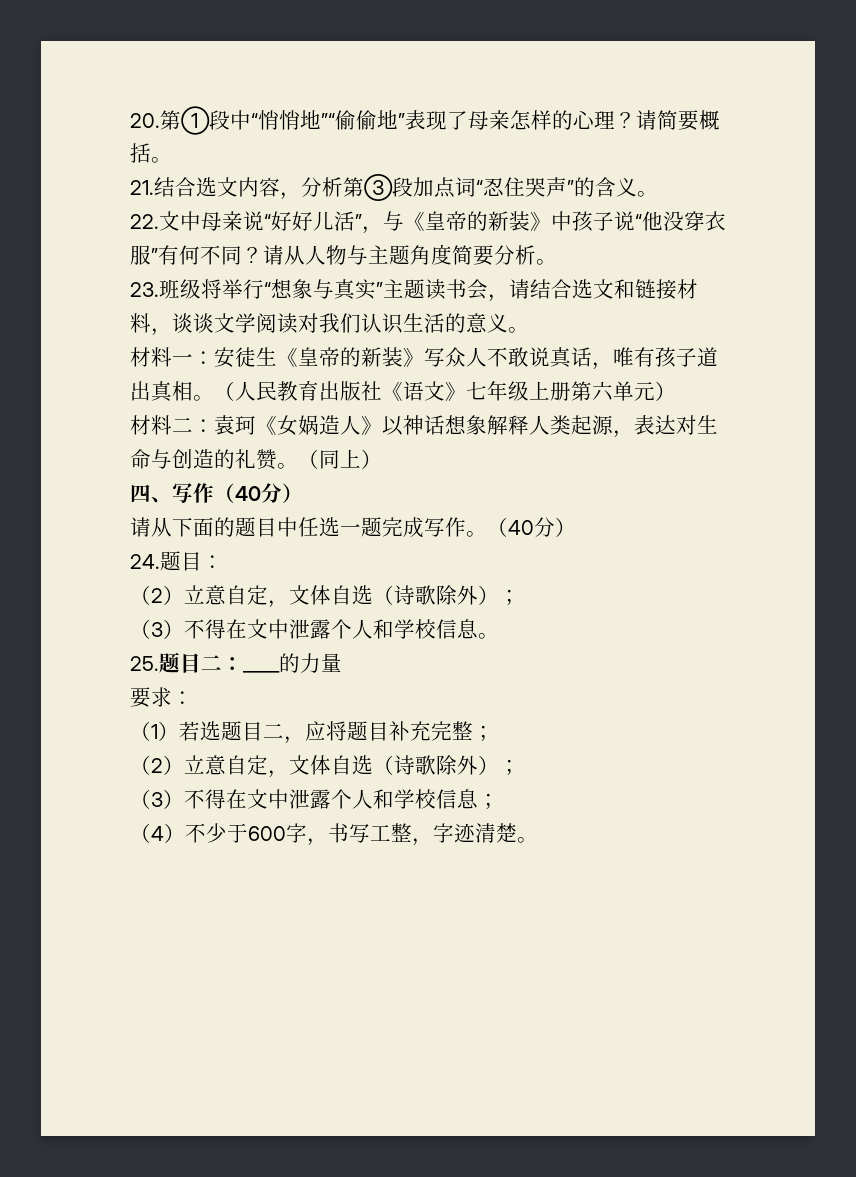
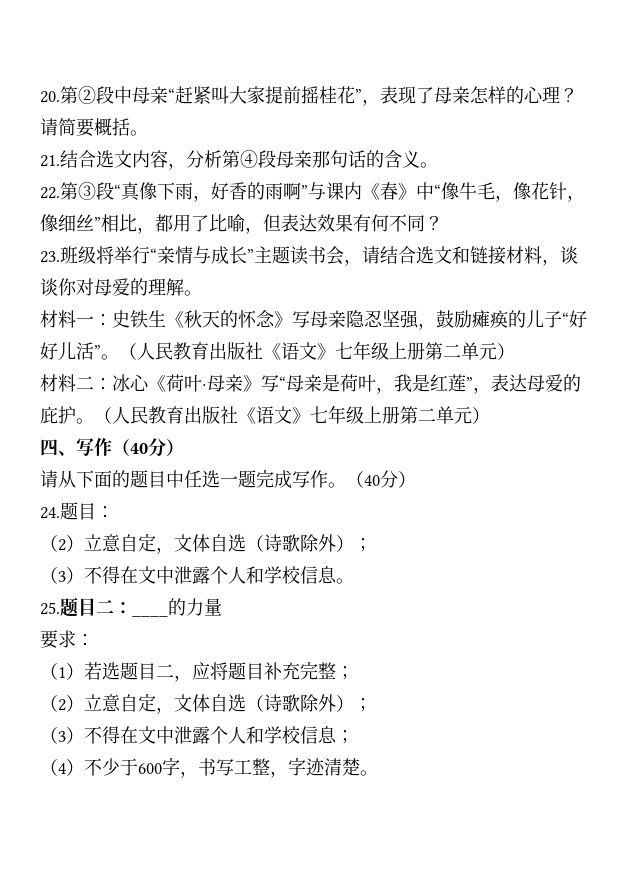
- 20.第①段中“悄悄地”“偷偷地”表现了母亲怎样的心理？
+ 20.第②段中母亲“赶紧叫大家提前摇桂花”，表现了母亲怎样的心理？
- 21.结合选文内容，分析第③段加点词“忍住哭声”的含义。
- 22.文中母亲说“好好儿活”，与《皇帝的新装》中孩子说“他没穿衣服”有何不同？请从人物与主题角度简要分析。
+ 21.结合选文内容，分析第④段母亲那句话的含义。
+ 22.第③段“真像下雨，好香的雨啊”与课内《春》中“像牛毛，像花针，像细丝”相比，都用了比喻，但表达效果有何不同？
- 23.班级将举行“想象与真实”主题读书会，请结合选文和链接材料，谈谈文学阅读对我们认识生活的意义。
- 材料一：安徒生《皇帝的新装》写众人不敢说真话，唯有孩子道出真相。（人民教育出版社《语文》七年级上册第六单元）
+ 23.班级将举行“亲情与成长”主题读书会，请结合选文和链接材料，谈谈你对母爱的理解。
+ 材料一：史铁生《秋天的怀念》写母亲隐忍坚强，鼓励瘫痪的儿子“好好儿活”。（人民教育出版社《语文》七年级上册第二单元）
- 材料二：袁珂《女娲造人》以神话想象解释人类起源，表达对生命与创造的礼赞。（同上）
+ 材料二：冰心《荷叶·母亲》写“母亲是荷叶，我是红莲”，表达母爱的庇护。（人民教育出版社《语文》七年级上册第二单元）

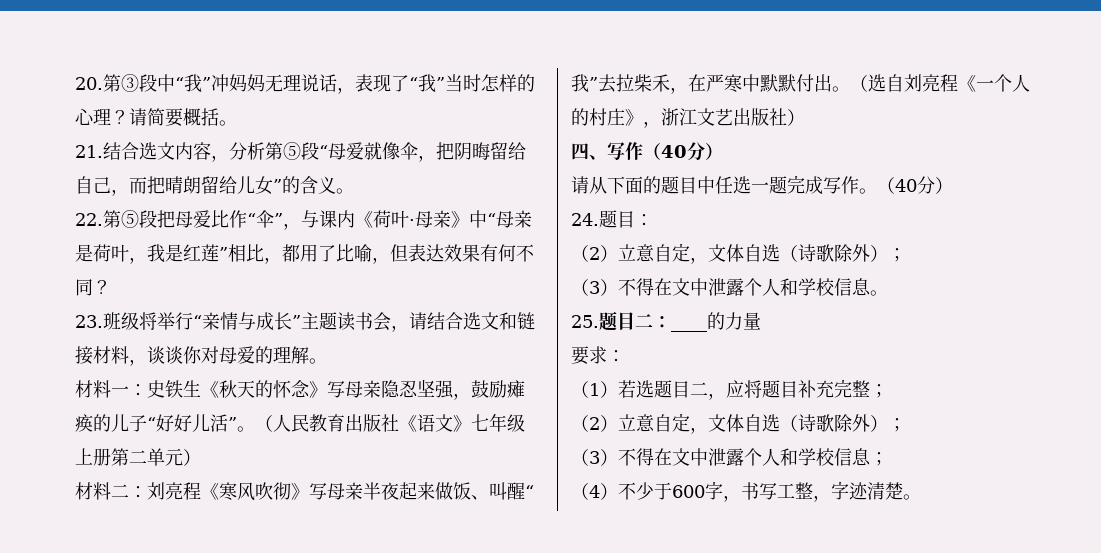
- 20.第②段中母亲“赶紧叫大家提前摇桂花”，表现了母亲怎样的心理？
+ 20.第③段中“我”冲妈妈无理说话，表现了“我”当时怎样的心理？
- 21.结合选文内容，分析第④段母亲那句话的含义。
- 22.第③段“真像下雨，好香的雨啊”与课内《春》中“像牛毛，像花针，像细丝”相比，都用了比喻，但表达效果有何不同？
+ 21.结合选文内容，分析第⑤段“母爱就像伞，把阴晦留给自己，而把晴朗留给儿女”的含义。
+ 22.第⑤段把母爱比作“伞”，与课内《荷叶·母亲》中“母亲是荷叶，我是红莲”相比，都用了比喻，但表达效果有何不同？
- 材料二：冰心《荷叶·母亲》写“母亲是荷叶，我是红莲”，表达母爱的庇护。（人民教育出版社《语文》七年级上册第二单元）
+ 材料二：刘亮程《寒风吹彻》写母亲半夜起来做饭、叫醒“我”去拉柴禾，在严寒中默默付出。（选自刘亮程《一个人的村庄》，浙江文艺出版社）

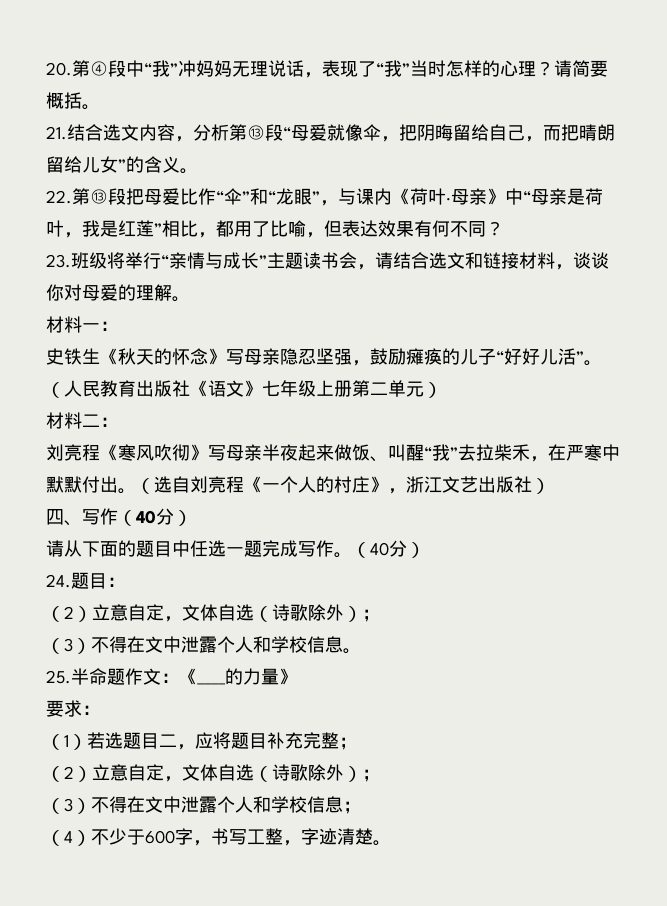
- 20.第③段中“我”冲妈妈无理说话，表现了“我”当时怎样的心理？
+ 20.第④段中“我”冲妈妈无理说话，表现了“我”当时怎样的心理？
- 21.结合选文内容，分析第⑤段“母爱就像伞，把阴晦留给自己，而把晴朗留给儿女”的含义。
+ 21.结合选文内容，分析第⑬段“母爱就像伞，把阴晦留给自己，而把晴朗留给儿女”的含义。
- 22.第⑤段把母爱比作“伞”，与课内《荷叶·母亲》中“母亲是荷叶，我是红莲”相比，都用了比喻，但表达效果有何不同？
+ 22.第⑬段把母爱比作“伞”和“龙眼”，与课内《荷叶·母亲》中“母亲是荷叶，我是红莲”相比，都用了比喻，但表达效果有何不同？
- 材料一：史铁生《秋天的怀念》写母亲隐忍坚强，鼓励瘫痪的儿子“好好儿活”。
+ 材料一：
+ 史铁生《秋天的怀念》写母亲隐忍坚强，鼓励瘫痪的儿子“好好儿活”。
- 材料二：刘亮程《寒风吹彻》写母亲半夜起来做饭、叫醒“我”去拉柴禾，在严寒中默默付出。
+ 材料二：
+ 刘亮程《寒风吹彻》写母亲半夜起来做饭、叫醒“我”去拉柴禾，在严寒中默默付出。
- 25.题目二：____的力量
+ 25.半命题作文：《____的力量》

